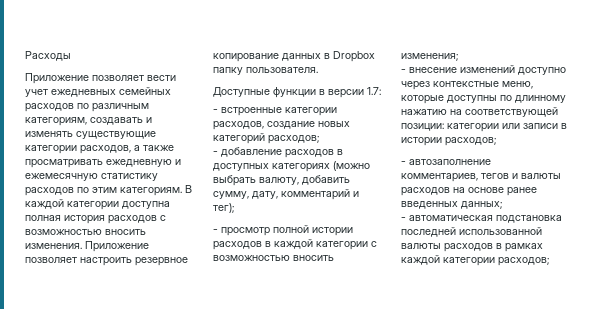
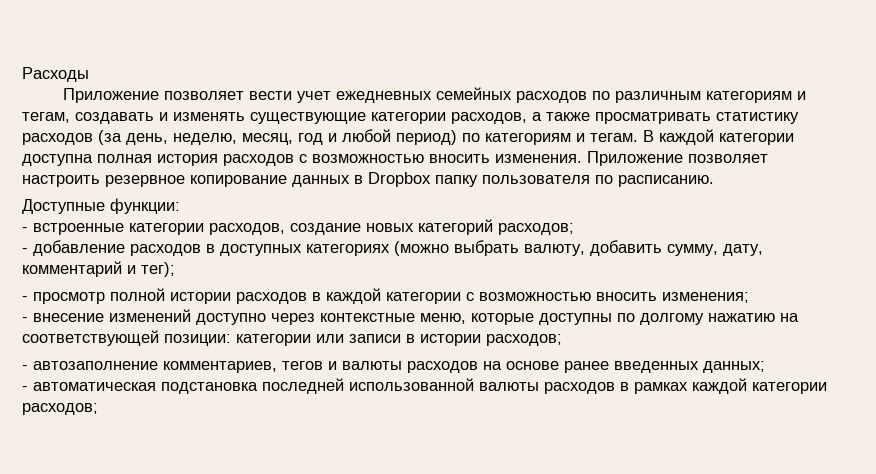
- Приложение позволяет вести учет ежедневных семейных расходов по различным категориям, создавать и изменять существующие категории расходов, а также просматривать ежедневную и ежемесячную статистику расходов по этим категориям.
+ Приложение позволяет вести учет ежедневных семейных расходов по различным категориям и тегам, создавать и изменять существующие категории расходов, а также просматривать статистику расходов (за день, неделю, месяц, год и любой период) по категориям и тегам.
- Приложение позволяет настроить резервное копирование данных в Dropbox папку пользователя.
- Доступные функции в версии 1.7:
+ Приложение позволяет настроить резервное копирование данных в Dropbox папку пользователя по расписанию.
+ Доступные функции:
- - внесение изменений доступно через контекстные меню, которые доступны по длинному нажатию на соответствующей позиции: категории или записи в истории расходов;
+ - внесение изменений доступно через контекстные меню, которые доступны по долгому нажатию на соответствующей позиции: категории или записи в истории расходов;

